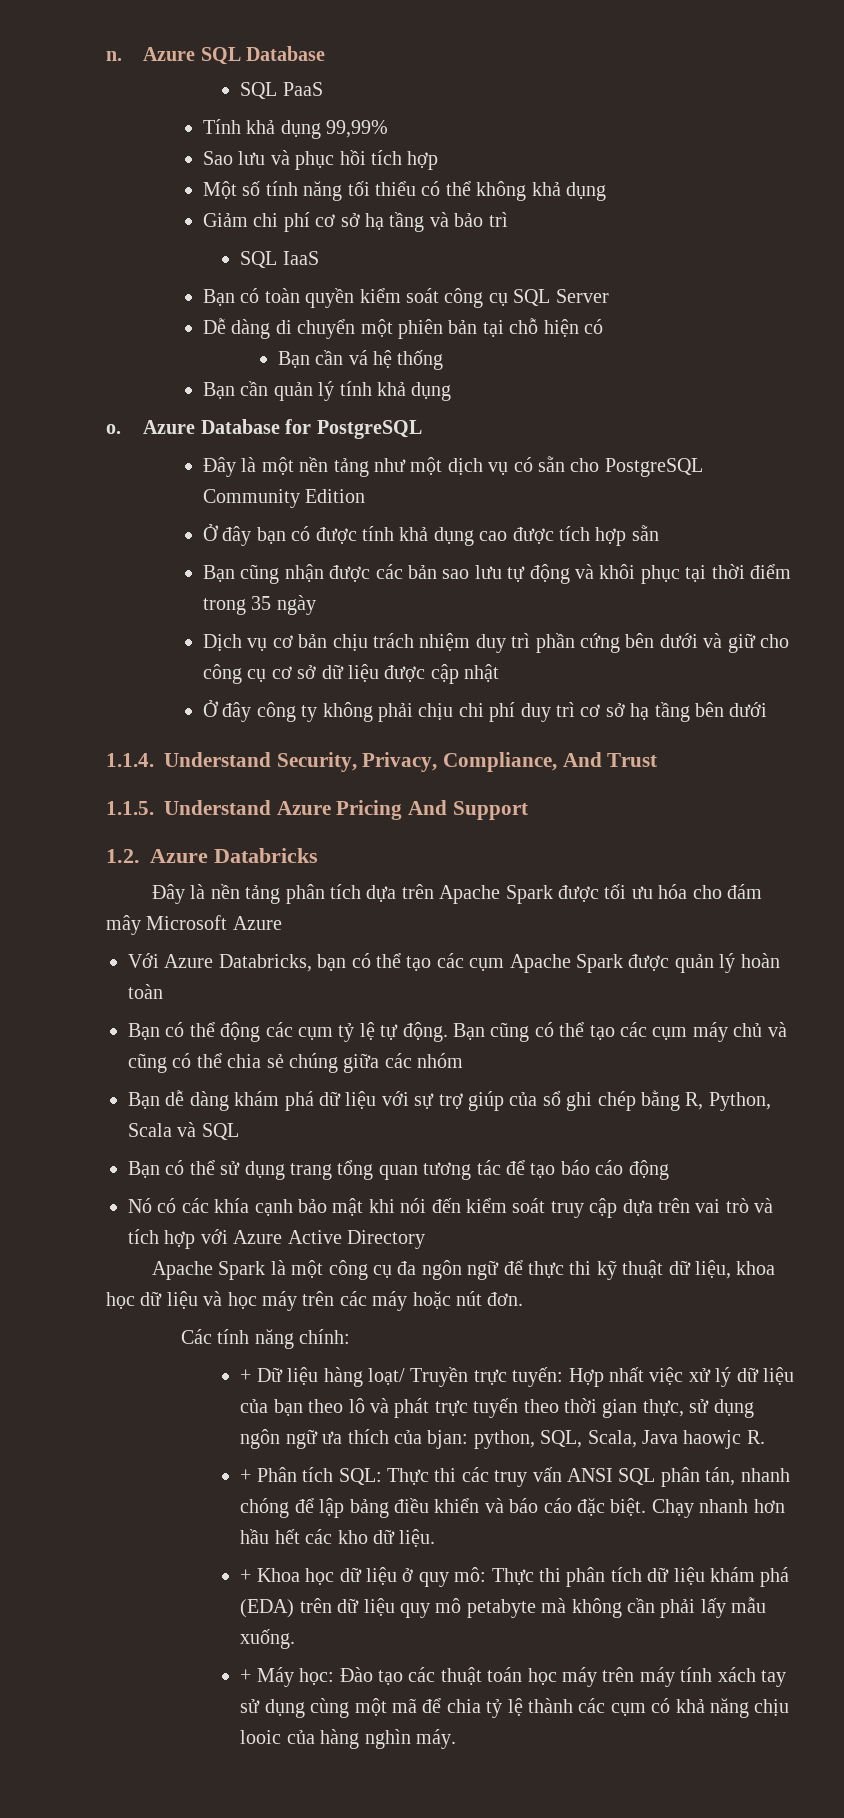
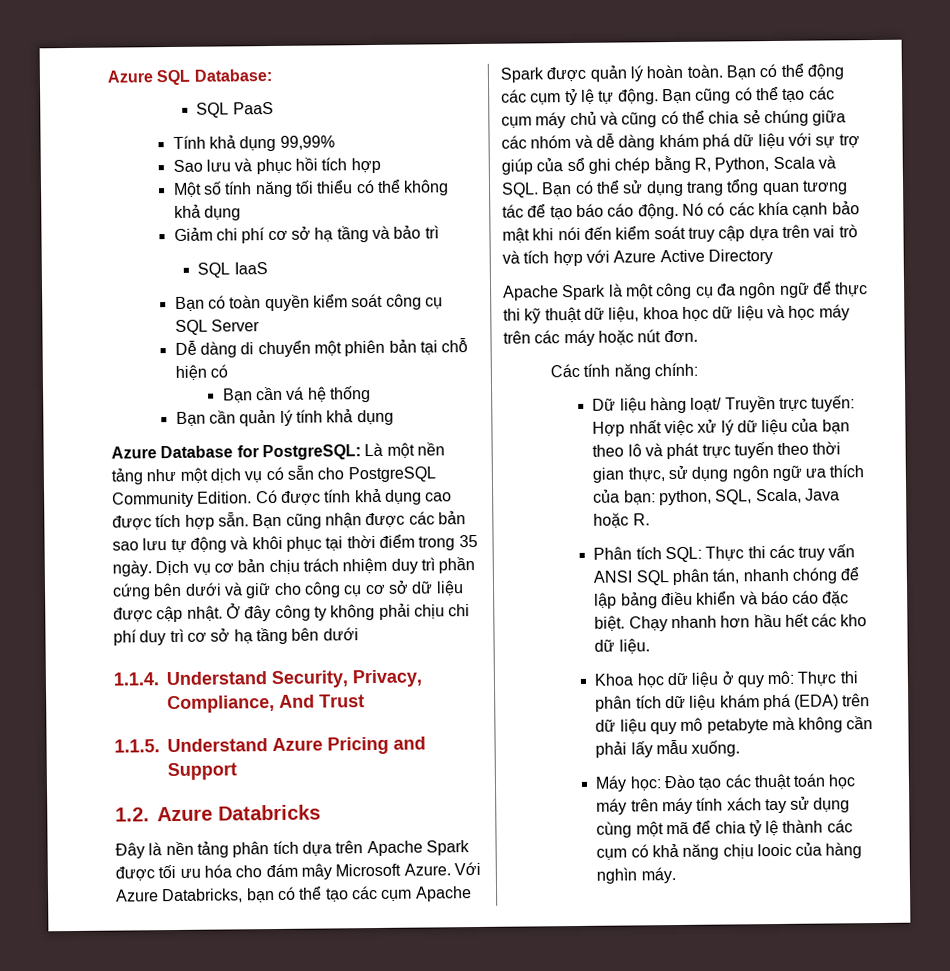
- n. Azure SQL Database
+ Azure SQL Database:
- o. Azure Database for PostgreSQL
- Đây là một nền tảng như một dịch vụ có sẵn cho PostgreSQL Community Edition
- Ở đây bạn có được tính khả dụng cao được tích hợp sẵn
- Bạn cũng nhận được các bản sao lưu tự động và khôi phục tại thời điểm trong 35 ngày
- Dịch vụ cơ bản chịu trách nhiệm duy trì phần cứng bên dưới và giữ cho công cụ cơ sở dữ liệu được cập nhật
- Ở đây công ty không phải chịu chi phí duy trì cơ sở hạ tầng bên dưới
+ Azure Database for PostgreSQL: Là một nền tảng như một dịch vụ có sẵn cho PostgreSQL Community Edition. Có được tính khả dụng cao được tích hợp sẵn. Bạn cũng nhận được các bản sao lưu tự động và khôi phục tại thời điểm trong 35 ngày. Dịch vụ cơ bản chịu trách nhiệm duy trì phần cứng bên dưới và giữ cho công cụ cơ sở dữ liệu được cập nhật. Ở đây công ty không phải chịu chi phí duy trì cơ sở hạ tầng bên dưới
- 1.1.5. Understand Azure Pricing And Support
+ 1.1.5. Understand Azure Pricing and Support
- Đây là nền tảng phân tích dựa trên Apache Spark được tối ưu hóa cho đám mây Microsoft Azure
- Với Azure Databricks, bạn có thể tạo các cụm Apache Spark được quản lý hoàn toàn
- Bạn có thể động các cụm tỷ lệ tự động.
+ Đây là nền tảng phân tích dựa trên Apache Spark được tối ưu hóa cho đám mây Microsoft Azure. Với Azure Databricks, bạn có thể tạo các cụm Apache Spark được quản lý hoàn toàn. Bạn có thể động các cụm tỷ lệ tự động.
- Bạn cũng có thể tạo các cụm máy chủ và cũng có thể chia sẻ chúng giữa các nhóm
- Bạn dễ dàng khám phá dữ liệu với sự trợ giúp của sổ ghi chép bằng R, Python, Scala và SQL
- Bạn có thể sử dụng trang tổng quan tương tác để tạo báo cáo động
- Nó có các khía cạnh bảo mật khi nói đến kiểm soát truy cập dựa trên vai trò và tích hợp với Azure Active Directory
+ Bạn cũng có thể tạo các cụm máy chủ và cũng có thể chia sẻ chúng giữa các nhóm và dễ dàng khám phá dữ liệu với sự trợ giúp của sổ ghi chép bằng R, Python, Scala và SQL. Bạn có thể sử dụng trang tổng quan tương tác để tạo báo cáo động. Nó có các khía cạnh bảo mật khi nói đến kiểm soát truy cập dựa trên vai trò và tích hợp với Azure Active Directory
- + Dữ liệu hàng loạt/ Truyền trực tuyến: Hợp nhất việc xử lý dữ liệu của bạn theo lô và phát trực tuyến theo thời gian thực, sử dụng ngôn ngữ ưa thích của bjan: python, SQL, Scala, Java haowjc R.
+ Dữ liệu hàng loạt/ Truyền trực tuyến: Hợp nhất việc xử lý dữ liệu của bạn theo lô và phát trực tuyến theo thời gian thực, sử dụng ngôn ngữ ưa thích của bạn: python, SQL, Scala, Java hoặc R.
- + Phân tích SQL: Thực thi các truy vấn ANSI SQL phân tán, nhanh chóng để lập bảng điều khiển và báo cáo đặc biệt.
+ Phân tích SQL: Thực thi các truy vấn ANSI SQL phân tán, nhanh chóng để lập bảng điều khiển và báo cáo đặc biệt.
- + Khoa học dữ liệu ở quy mô: Thực thi phân tích dữ liệu khám phá (EDA) trên dữ liệu quy mô petabyte mà không cần phải lấy mẫu xuống.
+ Khoa học dữ liệu ở quy mô: Thực thi phân tích dữ liệu khám phá (EDA) trên dữ liệu quy mô petabyte mà không cần phải lấy mẫu xuống.
- + Máy học: Đào tạo các thuật toán học máy trên máy tính xách tay sử dụng cùng một mã để chia tỷ lệ thành các cụm có khả năng chịu looic của hàng nghìn máy.
+ Máy học: Đào tạo các thuật toán học máy trên máy tính xách tay sử dụng cùng một mã để chia tỷ lệ thành các cụm có khả năng chịu looic của hàng nghìn máy.

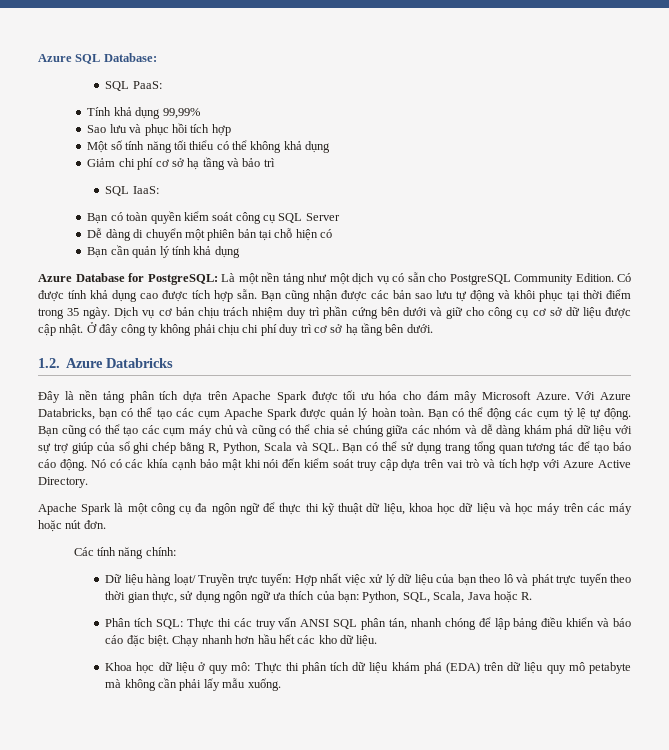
- SQL PaaS
+ SQL PaaS:
- SQL IaaS
+ SQL IaaS:
- Bạn cần vá hệ thống
- Ở đây công ty không phải chịu chi phí duy trì cơ sở hạ tầng bên dưới
- 1.1.4. Understand Security, Privacy, Compliance, And Trust
- 1.1.5. Understand Azure Pricing and Support
+ Ở đây công ty không phải chịu chi phí duy trì cơ sở hạ tầng bên dưới.
- Nó có các khía cạnh bảo mật khi nói đến kiểm soát truy cập dựa trên vai trò và tích hợp với Azure Active Directory
+ Nó có các khía cạnh bảo mật khi nói đến kiểm soát truy cập dựa trên vai trò và tích hợp với Azure Active Directory.
- Dữ liệu hàng loạt/ Truyền trực tuyến: Hợp nhất việc xử lý dữ liệu của bạn theo lô và phát trực tuyến theo thời gian thực, sử dụng ngôn ngữ ưa thích của bạn: python, SQL, Scala, Java hoặc R.
+ Dữ liệu hàng loạt/ Truyền trực tuyến: Hợp nhất việc xử lý dữ liệu của bạn theo lô và phát trực tuyến theo thời gian thực, sử dụng ngôn ngữ ưa thích của bạn: Python, SQL, Scala, Java hoặc R.
- Máy học: Đào tạo các thuật toán học máy trên máy tính xách tay sử dụng cùng một mã để chia tỷ lệ thành các cụm có khả năng chịu looic của hàng nghìn máy.

